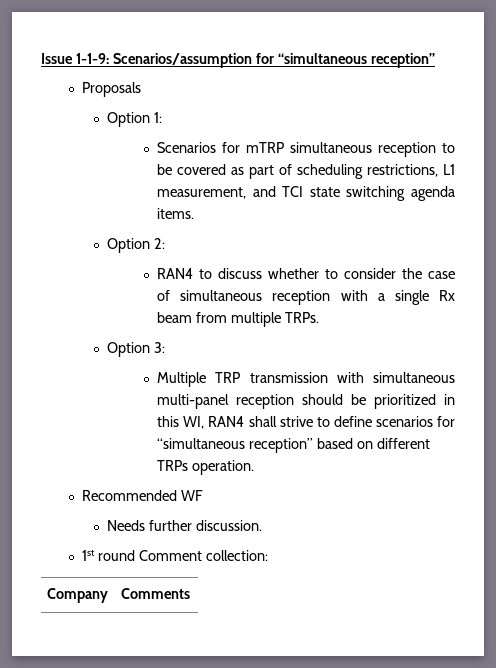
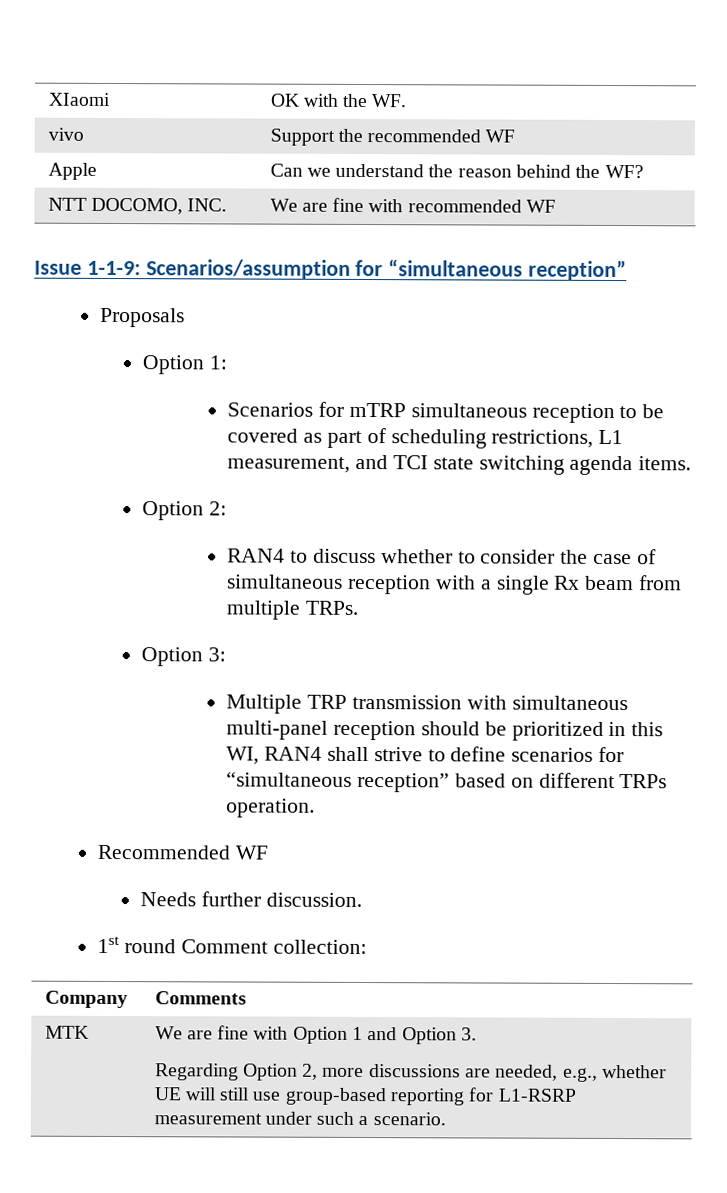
+ XIaomi | OK with the WF.
+ vivo | Support the recommended WF
+ Apple | Can we understand the reason behind the WF?
+ NTT DOCOMO, INC. | We are fine with recommended WF
+ MTK | We are fine with Option 1 and Option 3.
+ Regarding Option 2, more discussions are needed, e.g., whether UE will still use group-based reporting for L1-RSRP measurement under such a scenario.

